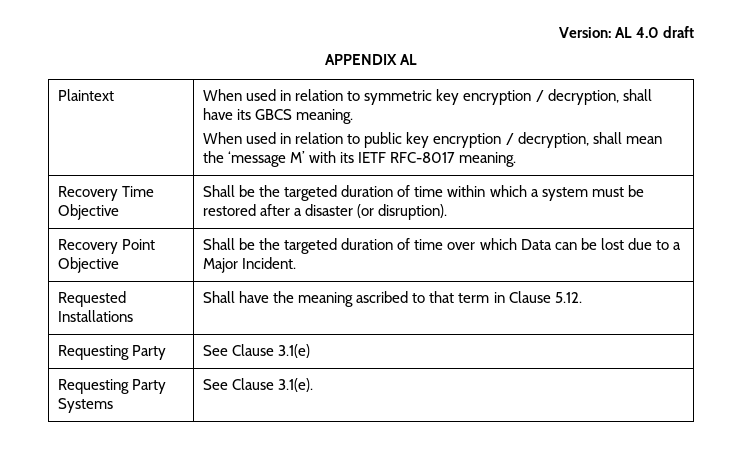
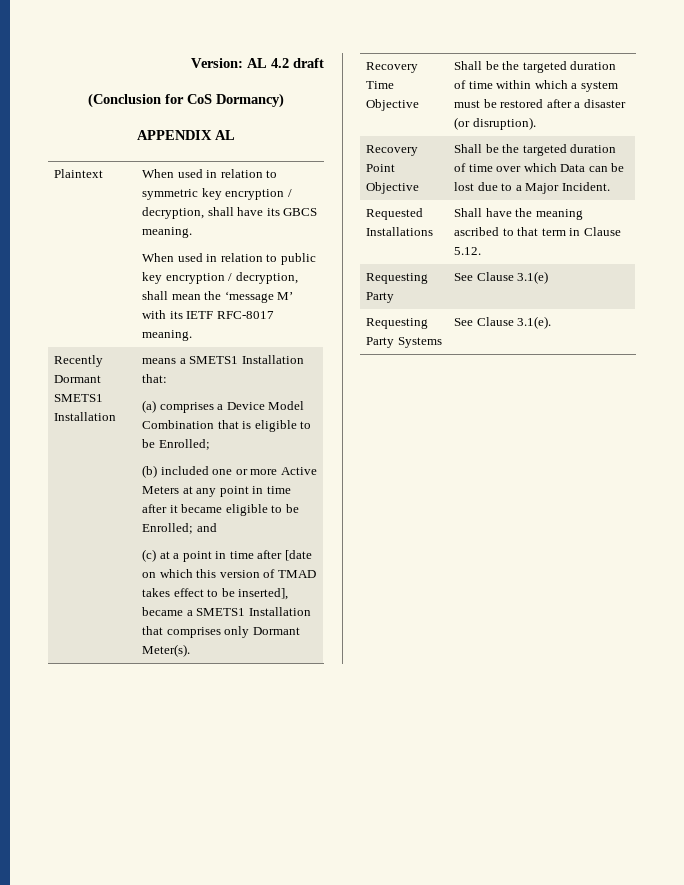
- Version: AL 4.0 draft
+ Version: AL 4.2 draft
+ (Conclusion for CoS Dormancy)
+ Recently Dormant SMETS1 Installation | means a SMETS1 Installation that:
+ (a) comprises a Device Model Combination that is eligible to be Enrolled;
+ (b) included one or more Active Meters at any point in time after it became eligible to be Enrolled; and
+ (c) at a point in time after [date on which this version of TMAD takes effect to be inserted], became a SMETS1 Installation that comprises only Dormant Meter(s).

